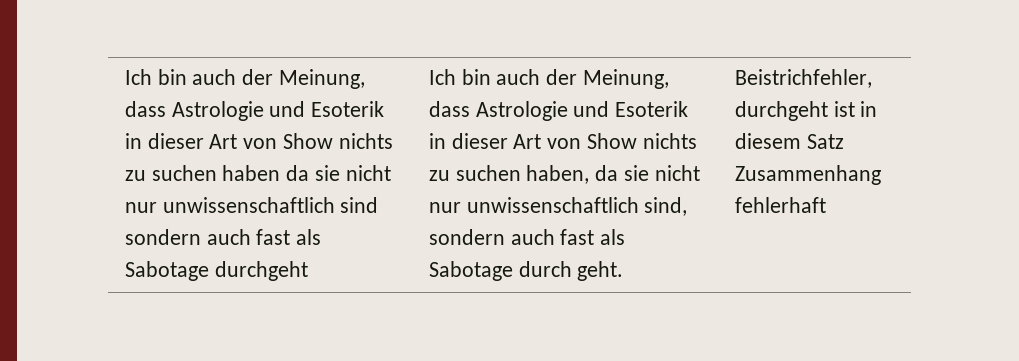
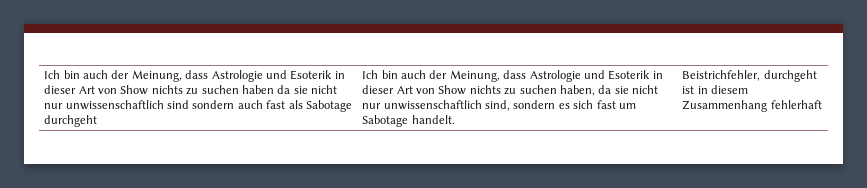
- Ich bin auch der Meinung, dass Astrologie und Esoterik in dieser Art von Show nichts zu suchen haben, da sie nicht nur unwissenschaftlich sind, sondern auch fast als Sabotage durch geht.
+ Ich bin auch der Meinung, dass Astrologie und Esoterik in dieser Art von Show nichts zu suchen haben, da sie nicht nur unwissenschaftlich sind, sondern es sich fast um Sabotage handelt.
- Beistrichfehler, durchgeht ist in diesem Satz Zusammenhang fehlerhaft
+ Beistrichfehler, durchgeht ist in diesem Zusammenhang fehlerhaft

